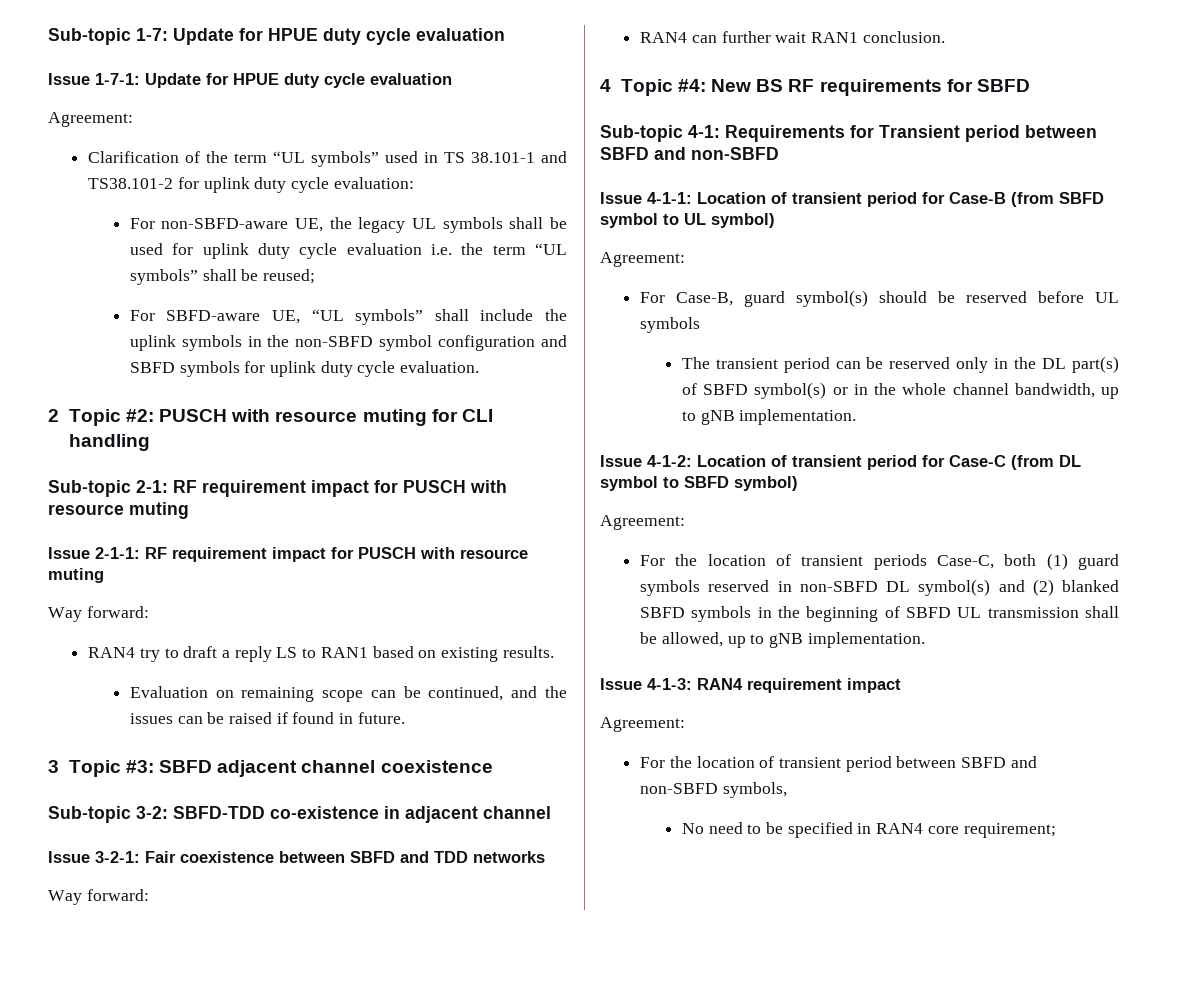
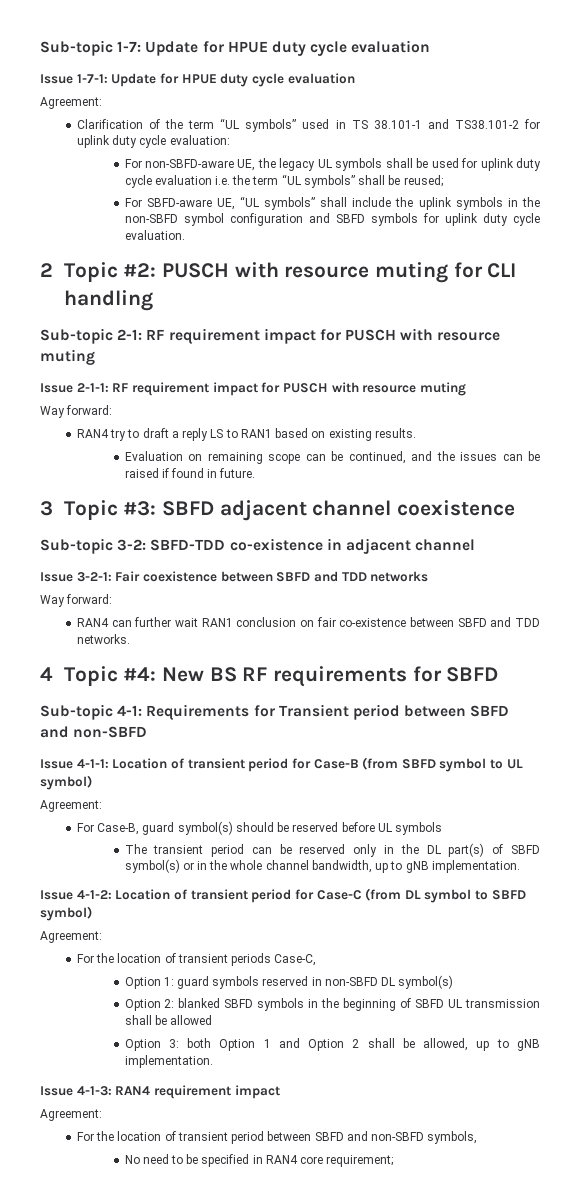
- RAN4 can further wait RAN1 conclusion.
+ RAN4 can further wait RAN1 conclusion on fair co-existence between SBFD and TDD networks.
- For the location of transient periods Case-C, both (1) guard symbols reserved in non-SBFD DL symbol(s) and (2) blanked SBFD symbols in the beginning of SBFD UL transmission shall be allowed, up to gNB implementation.
+ For the location of transient periods Case-C,
+ Option 1: guard symbols reserved in non-SBFD DL symbol(s)
+ Option 2: blanked SBFD symbols in the beginning of SBFD UL transmission shall be allowed
+ Option 3: both Option 1 and Option 2 shall be allowed, up to gNB implementation.

